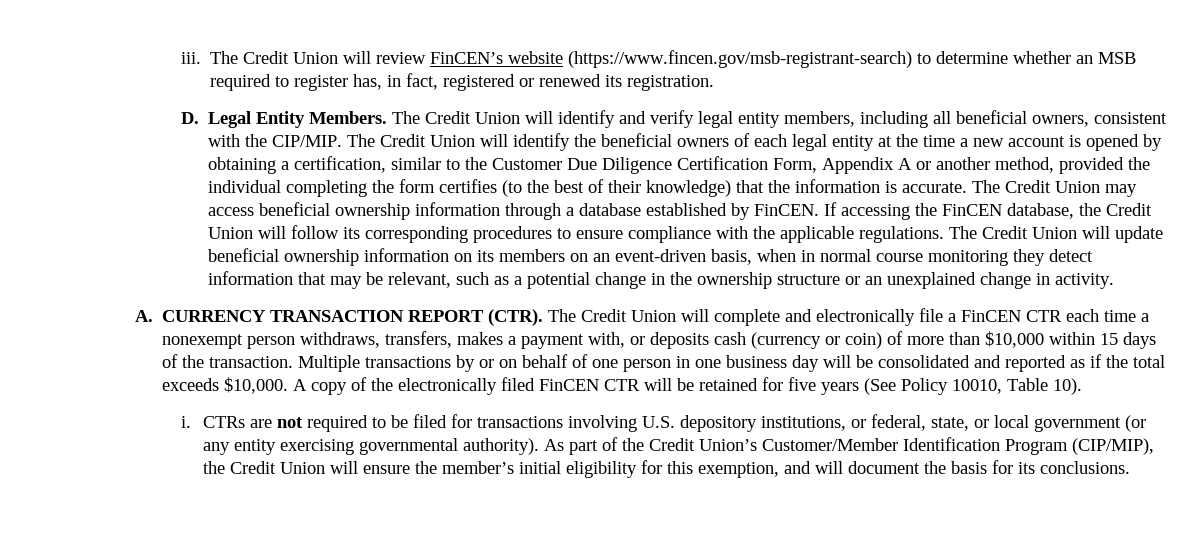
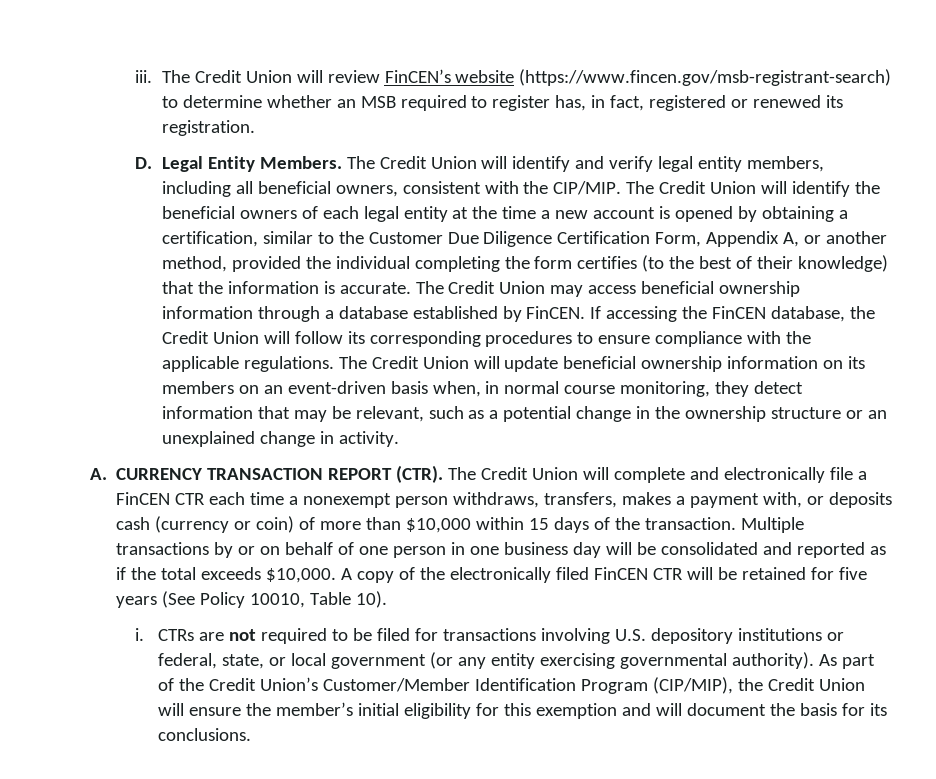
- The Credit Union will identify the beneficial owners of each legal entity at the time a new account is opened by obtaining a certification, similar to the Customer Due Diligence Certification Form, Appendix A or another method, provided the individual completing the form certifies (to the best of their knowledge) that the information is accurate.
+ The Credit Union will identify the beneficial owners of each legal entity at the time a new account is opened by obtaining a certification, similar to the Customer Due Diligence Certification Form, Appendix A, or another method, provided the individual completing the form certifies (to the best of their knowledge) that the information is accurate.
- The Credit Union will update beneficial ownership information on its members on an event-driven basis, when in normal course monitoring they detect information that may be relevant, such as a potential change in the ownership structure or an unexplained change in activity.
+ The Credit Union will update beneficial ownership information on its members on an event-driven basis when, in normal course monitoring, they detect information that may be relevant, such as a potential change in the ownership structure or an unexplained change in activity.
- CTRs are not required to be filed for transactions involving U.S. depository institutions, or federal, state, or local government (or any entity exercising governmental authority).
+ CTRs are not required to be filed for transactions involving U.S. depository institutions or federal, state, or local government (or any entity exercising governmental authority).
- As part of the Credit Union’s Customer/Member Identification Program (CIP/MIP), the Credit Union will ensure the member’s initial eligibility for this exemption, and will document the basis for its conclusions.
+ As part of the Credit Union’s Customer/Member Identification Program (CIP/MIP), the Credit Union will ensure the member’s initial eligibility for this exemption and will document the basis for its conclusions.

